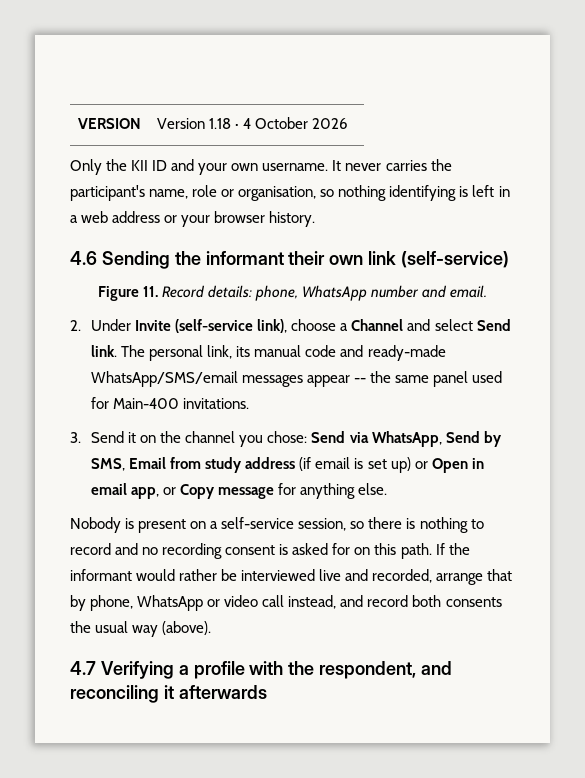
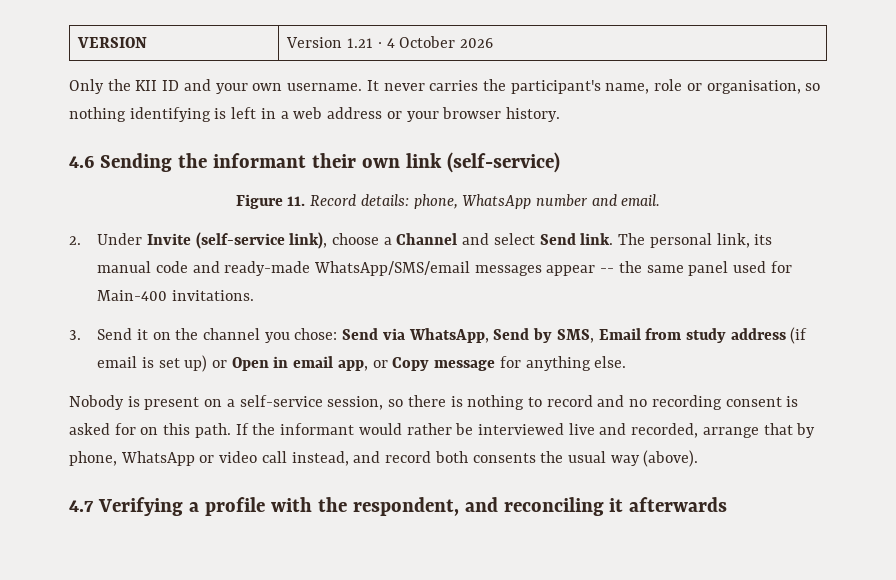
- VERSION | Version 1.18 · 4 October 2026
+ VERSION | Version 1.21 · 4 October 2026

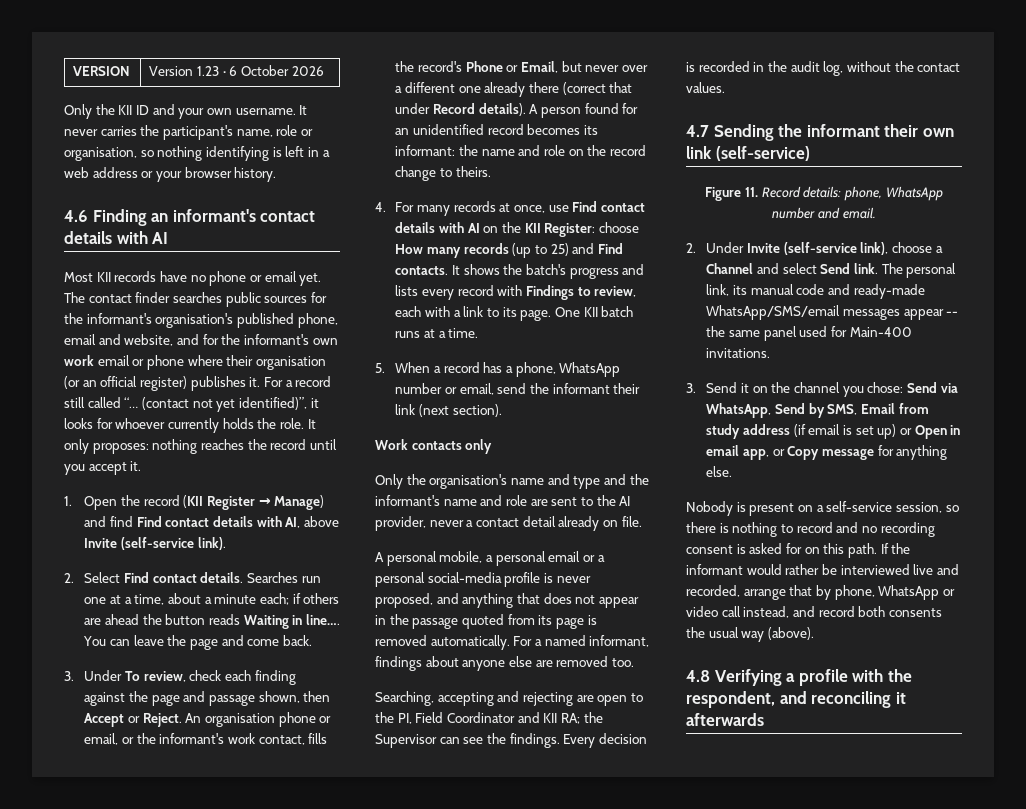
- VERSION | Version 1.21 · 4 October 2026
+ VERSION | Version 1.23 · 6 October 2026
- 4.6 Sending the informant their own link (self-service)
+ 4.6 Finding an informant's contact details with AI
+ Most KII records have no phone or email yet. The contact finder searches public sources for the informant's organisation's published phone, email and website, and for the informant's own work email or phone where their organisation (or an official register) publishes it. For a record still called “… (contact not yet identified)”, it looks for whoever currently holds the role. It only proposes: nothing reaches the record until you accept it.
+ 1. Open the record (KII Register → Manage) and find Find contact details with AI, above Invite (self-service link).
+ 2. Select Find contact details. Searches run one at a time, about a minute each; if others are ahead the button reads Waiting in line…. You can leave the page and come back.
+ 3. Under To review, check each finding against the page and passage shown, then Accept or Reject. An organisation phone or email, or the informant's work contact, fills the record's Phone or Email, but never over a different one already there (correct that under Record details). A person found for an unidentified record becomes its informant: the name and role on the record change to theirs.
+ 4. For many records at once, use Find contact details with AI on the KII Register: choose How many records (up to 25) and Find contacts. It shows the batch's progress and lists every record with Findings to review, each with a link to its page. One KII batch runs at a time.
+ 5. When a record has a phone, WhatsApp number or email, send the informant their link (next section).
+ Work contacts only
+ Only the organisation's name and type and the informant's name and role are sent to the AI provider, never a contact detail already on file.
+ A personal mobile, a personal email or a personal social-media profile is never proposed, and anything that does not appear in the passage quoted from its page is removed automatically. For a named informant, findings about anyone else are removed too.
+ Searching, accepting and rejecting are open to the PI, Field Coordinator and KII RA; the Supervisor can see the findings. Every decision is recorded in the audit log, without the contact values.
+ 4.7 Sending the informant their own link (self-service)
- 4.7 Verifying a profile with the respondent, and reconciling it afterwards
+ 4.8 Verifying a profile with the respondent, and reconciling it afterwards

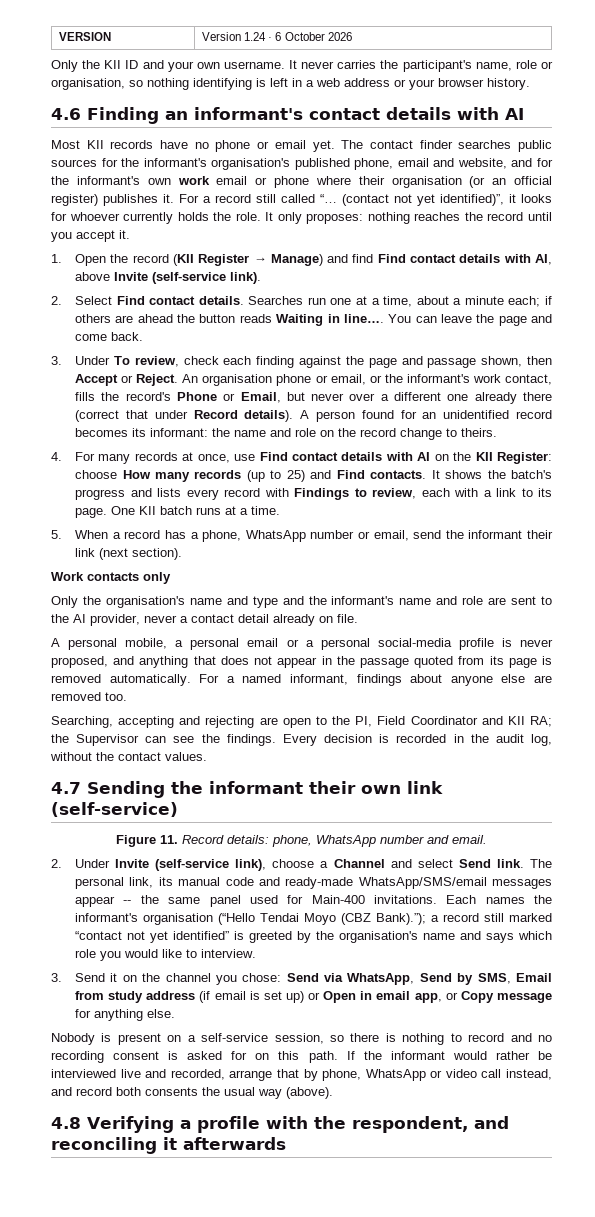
- VERSION | Version 1.23 · 6 October 2026
+ VERSION | Version 1.24 · 6 October 2026
+ Each names the informant's organisation (“Hello Tendai Moyo (CBZ Bank).”); a record still marked “contact not yet identified” is greeted by the organisation's name and says which role you would like to interview.

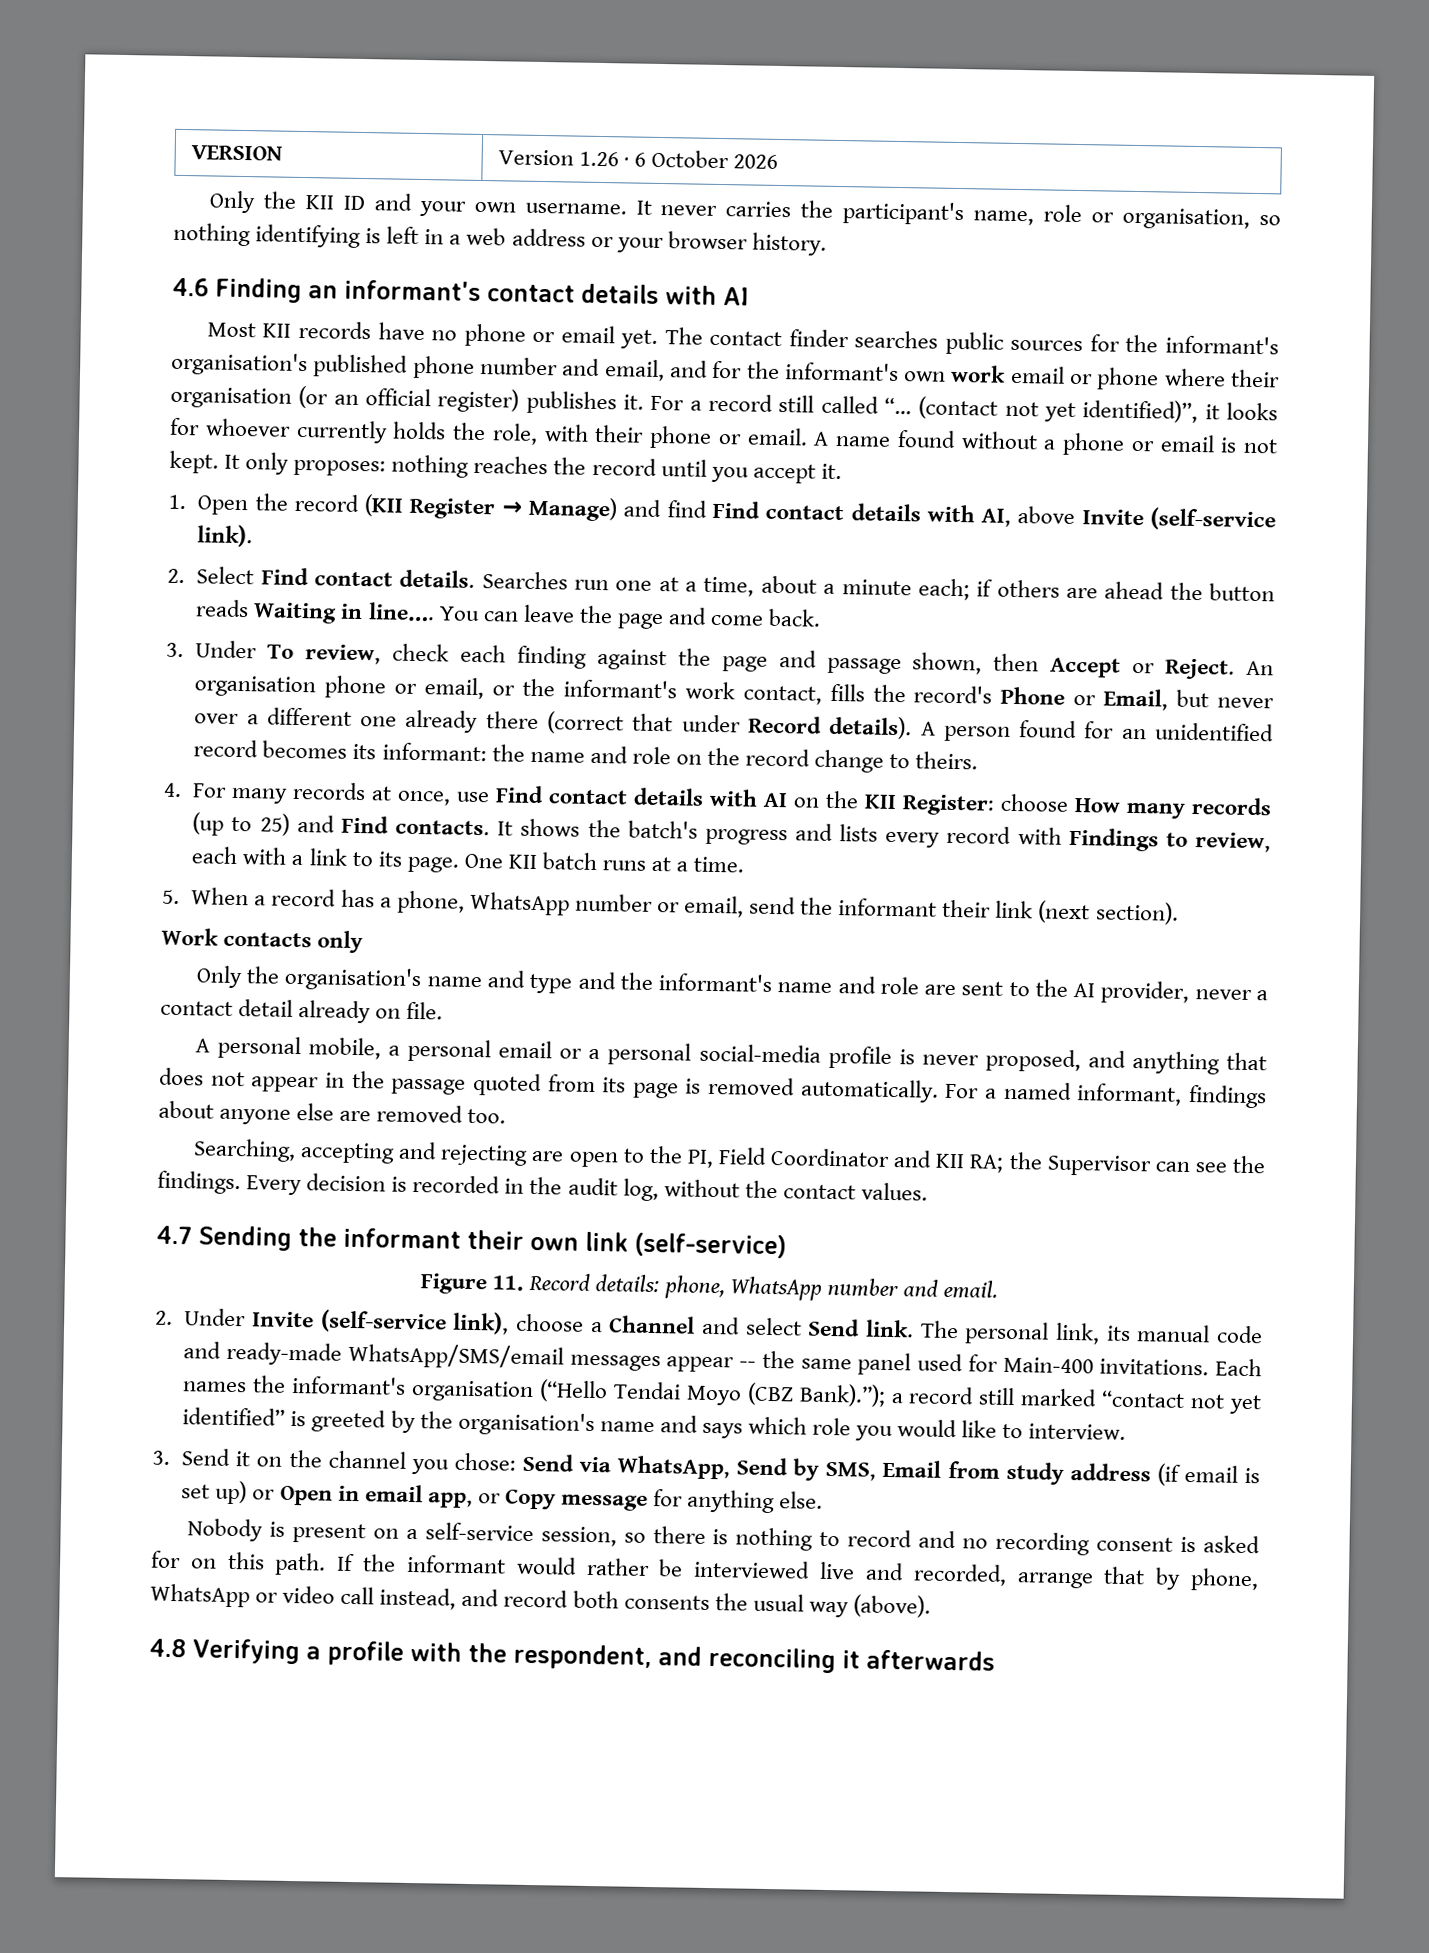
- VERSION | Version 1.24 · 6 October 2026
+ VERSION | Version 1.26 · 6 October 2026
- The contact finder searches public sources for the informant's organisation's published phone, email and website, and for the informant's own work email or phone where their organisation (or an official register) publishes it.
+ The contact finder searches public sources for the informant's organisation's published phone number and email, and for the informant's own work email or phone where their organisation (or an official register) publishes it.
- (contact not yet identified)”, it looks for whoever currently holds the role.
+ (contact not yet identified)”, it looks for whoever currently holds the role, with their phone or email. A name found without a phone or email is not kept.

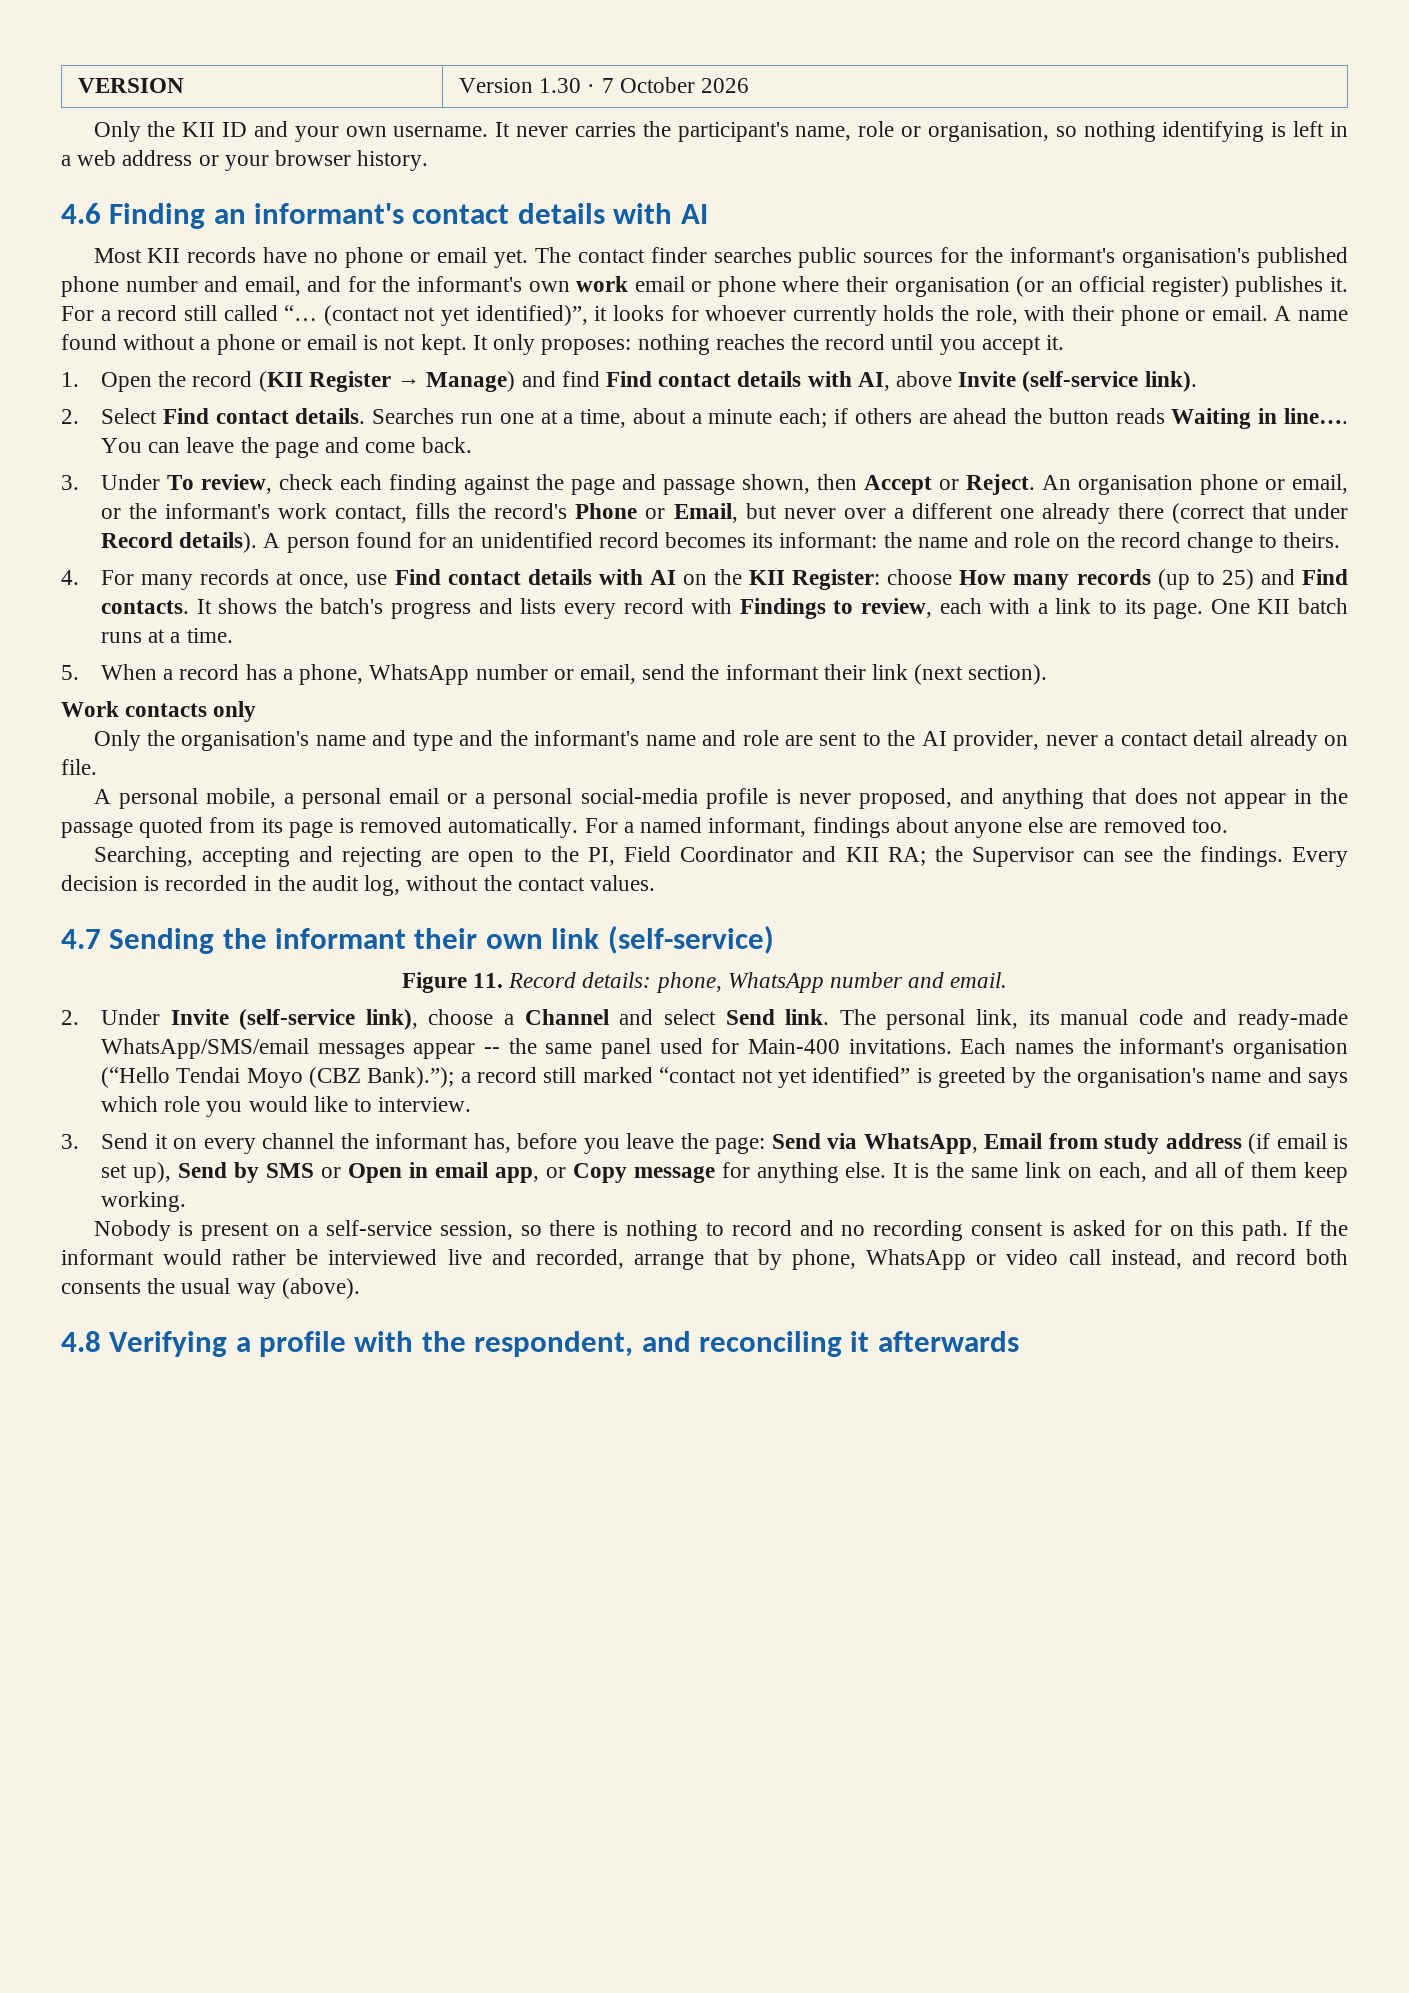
- VERSION | Version 1.26 · 6 October 2026
+ VERSION | Version 1.30 · 7 October 2026
- 3. Send it on the channel you chose: Send via WhatsApp, Send by SMS, Email from study address (if email is set up) or Open in email app, or Copy message for anything else.
+ 3. Send it on every channel the informant has, before you leave the page: Send via WhatsApp, Email from study address (if email is set up), Send by SMS or Open in email app, or Copy message for anything else. It is the same link on each, and all of them keep working.

